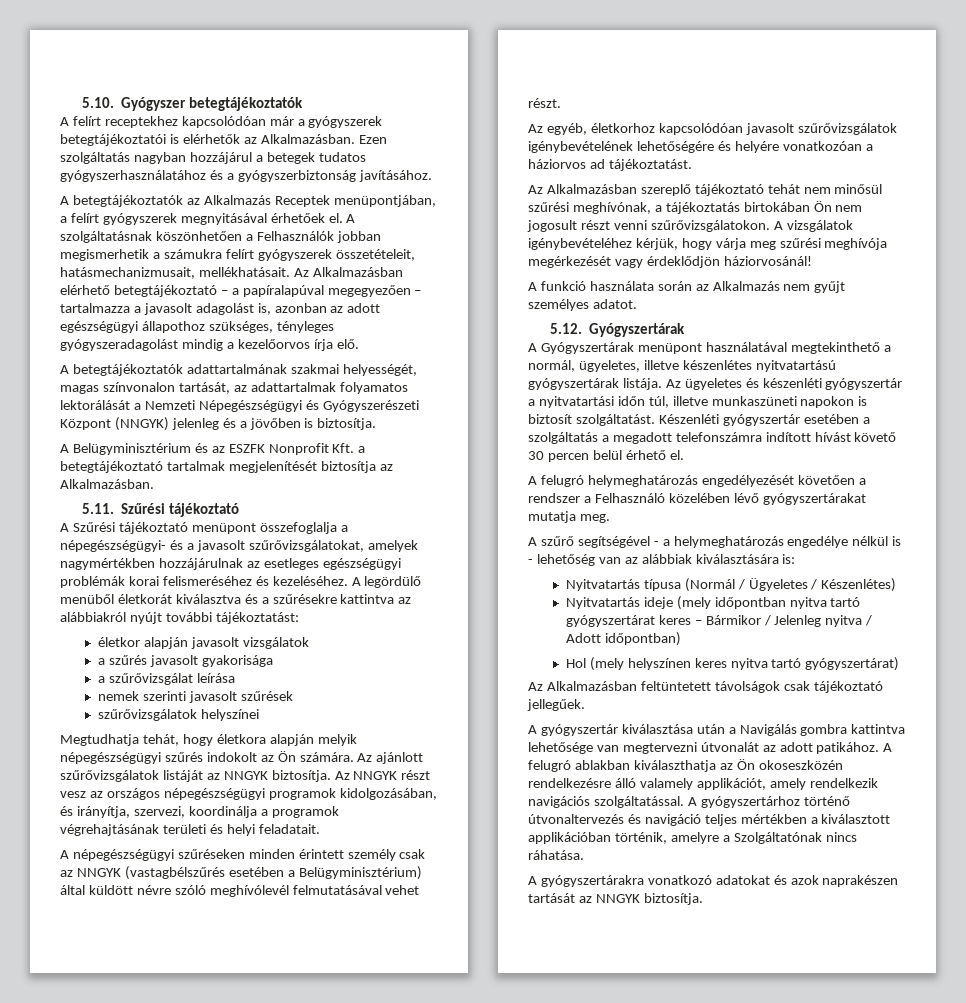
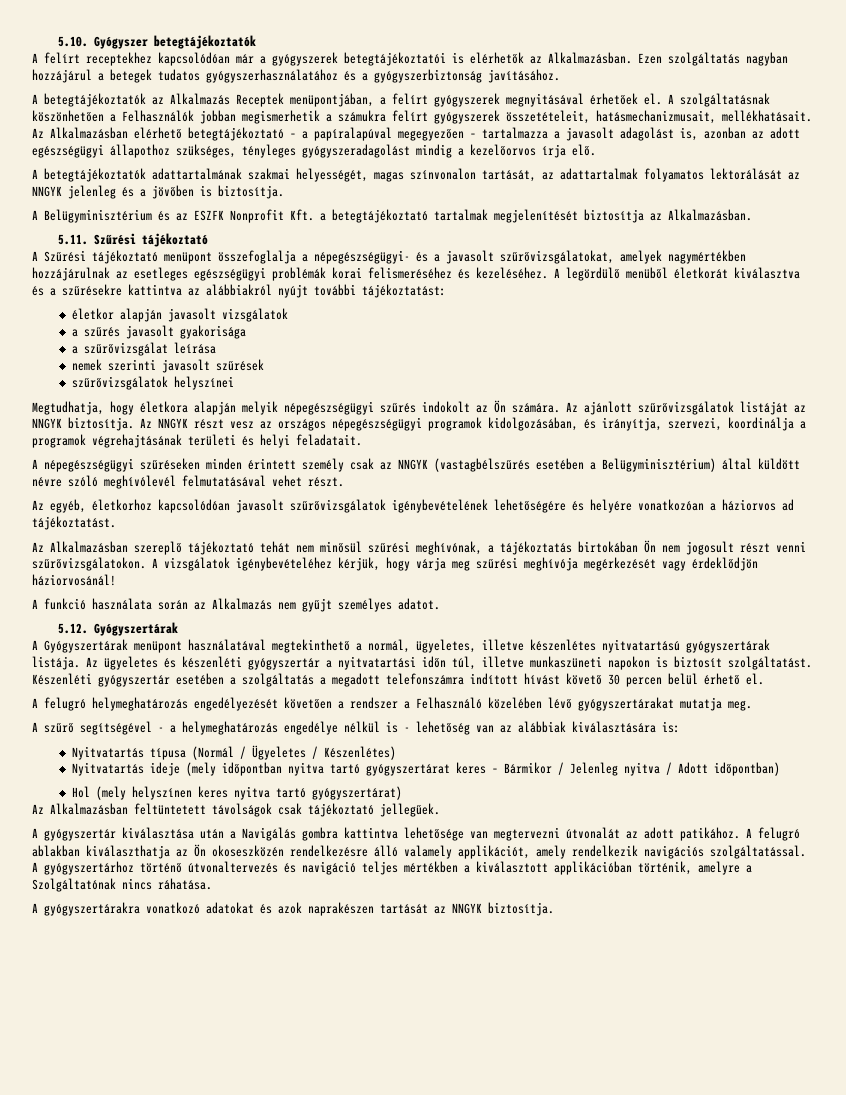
- A betegtájékoztatók adattartalmának szakmai helyességét, magas színvonalon tartását, az adattartalmak folyamatos lektorálását a Nemzeti Népegészségügyi és Gyógyszerészeti Központ (NNGYK) jelenleg és a jövőben is biztosítja.
+ A betegtájékoztatók adattartalmának szakmai helyességét, magas színvonalon tartását, az adattartalmak folyamatos lektorálását az NNGYK jelenleg és a jövőben is biztosítja.
- Megtudhatja tehát, hogy életkora alapján melyik népegészségügyi szűrés indokolt az Ön számára.
+ Megtudhatja, hogy életkora alapján melyik népegészségügyi szűrés indokolt az Ön számára.

